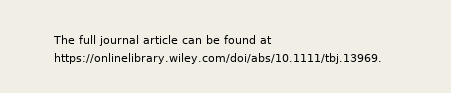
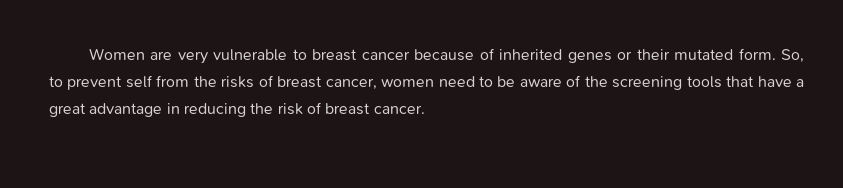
- The full journal article can be found at https://onlinelibrary.wiley.com/doi/abs/10.1111/tbj.13969.
+ Women are very vulnerable to breast cancer because of inherited genes or their mutated form. So, to prevent self from the risks of breast cancer, women need to be aware of the screening tools that have a great advantage in reducing the risk of breast cancer.

